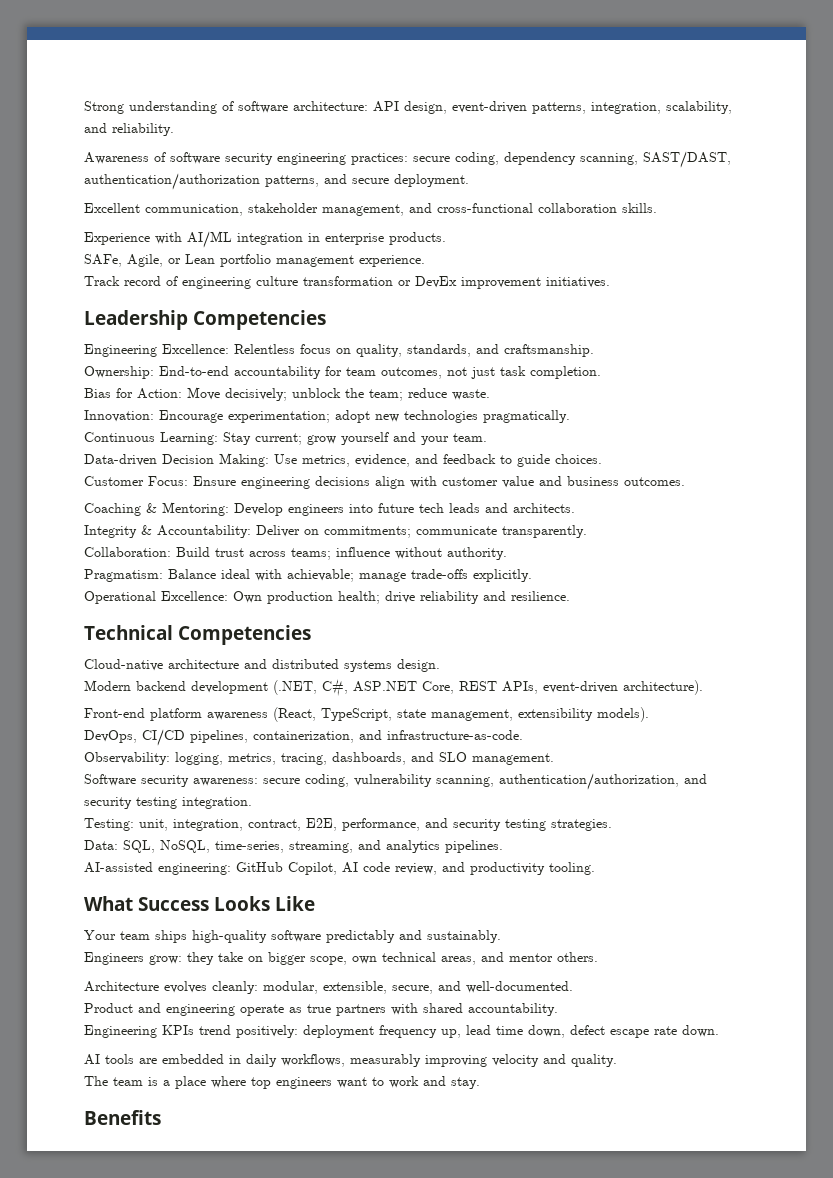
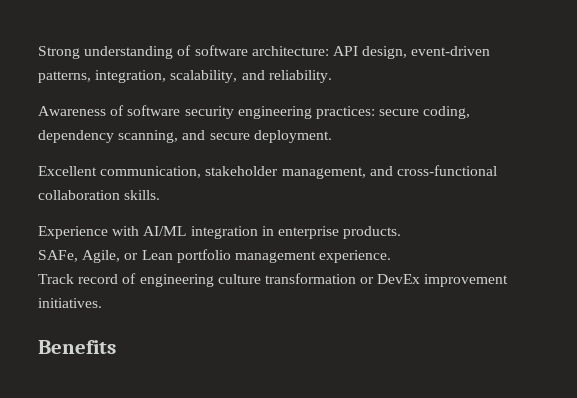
- Awareness of software security engineering practices: secure coding, dependency scanning, SAST/DAST, authentication/authorization patterns, and secure deployment.
+ Awareness of software security engineering practices: secure coding, dependency scanning, and secure deployment.
- Leadership Competencies
- Engineering Excellence: Relentless focus on quality, standards, and craftsmanship.
- Ownership: End-to-end accountability for team outcomes, not just task completion.
- Bias for Action: Move decisively; unblock the team; reduce waste.
- Innovation: Encourage experimentation; adopt new technologies pragmatically.
- Continuous Learning: Stay current; grow yourself and your team.
- Data-driven Decision Making: Use metrics, evidence, and feedback to guide choices.
- Customer Focus: Ensure engineering decisions align with customer value and business outcomes.
- Coaching & Mentoring: Develop engineers into future tech leads and architects.
- Integrity & Accountability: Deliver on commitments; communicate transparently.
- Collaboration: Build trust across teams; influence without authority.
- Pragmatism: Balance ideal with achievable; manage trade-offs explicitly.
- Operational Excellence: Own production health; drive reliability and resilience.
- Technical Competencies
- Cloud-native architecture and distributed systems design.
- Modern backend development (.NET, C#, ASP.NET Core, REST APIs, event-driven architecture).
- Front-end platform awareness (React, TypeScript, state management, extensibility models).
- DevOps, CI/CD pipelines, containerization, and infrastructure-as-code.
- Observability: logging, metrics, tracing, dashboards, and SLO management.
- Software security awareness: secure coding, vulnerability scanning, authentication/authorization, and security testing integration.
- Testing: unit, integration, contract, E2E, performance, and security testing strategies.
- Data: SQL, NoSQL, time-series, streaming, and analytics pipelines.
- AI-assisted engineering: GitHub Copilot, AI code review, and productivity tooling.
- What Success Looks Like
- Your team ships high-quality software predictably and sustainably.
- Engineers grow: they take on bigger scope, own technical areas, and mentor others.
- Architecture evolves cleanly: modular, extensible, secure, and well-documented.
- Product and engineering operate as true partners with shared accountability.
- Engineering KPIs trend positively: deployment frequency up, lead time down, defect escape rate down.
- AI tools are embedded in daily workflows, measurably improving velocity and quality.
- The team is a place where top engineers want to work and stay.

